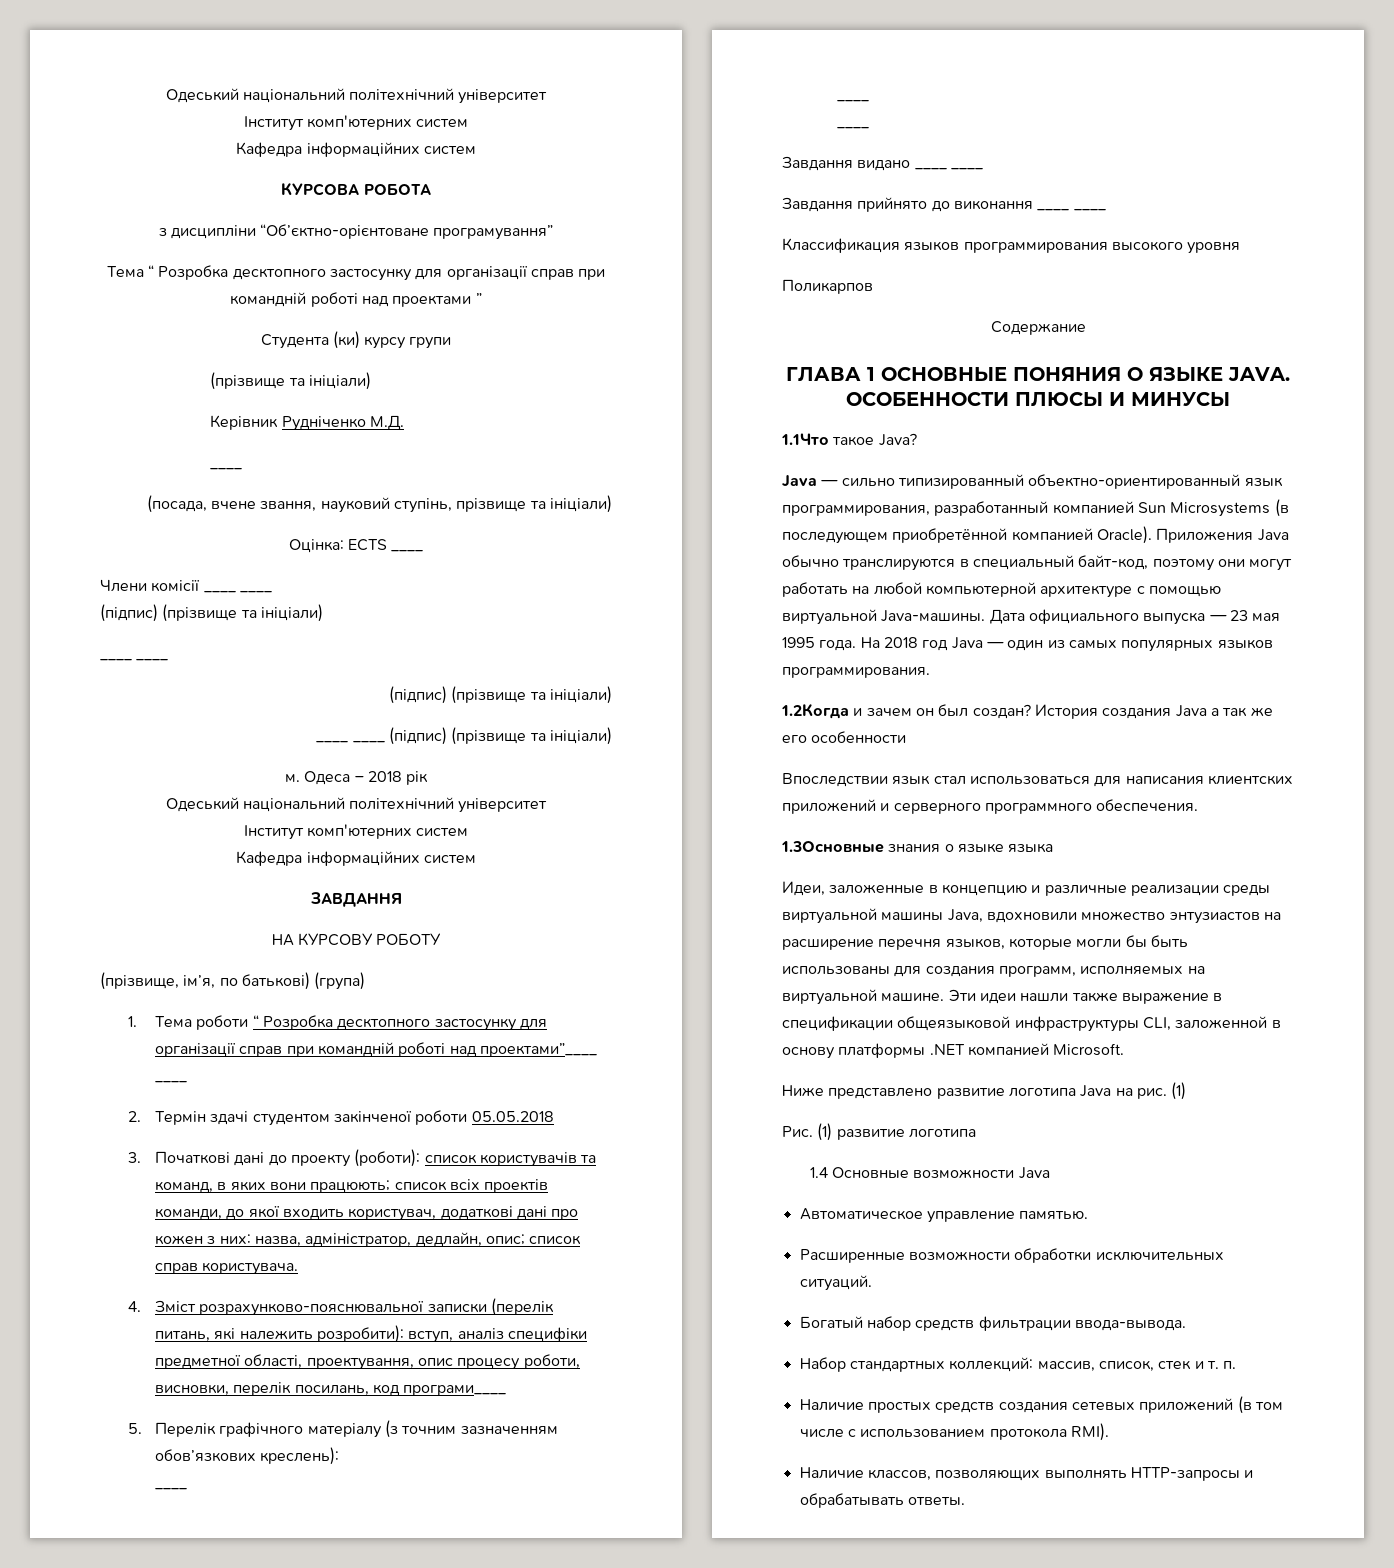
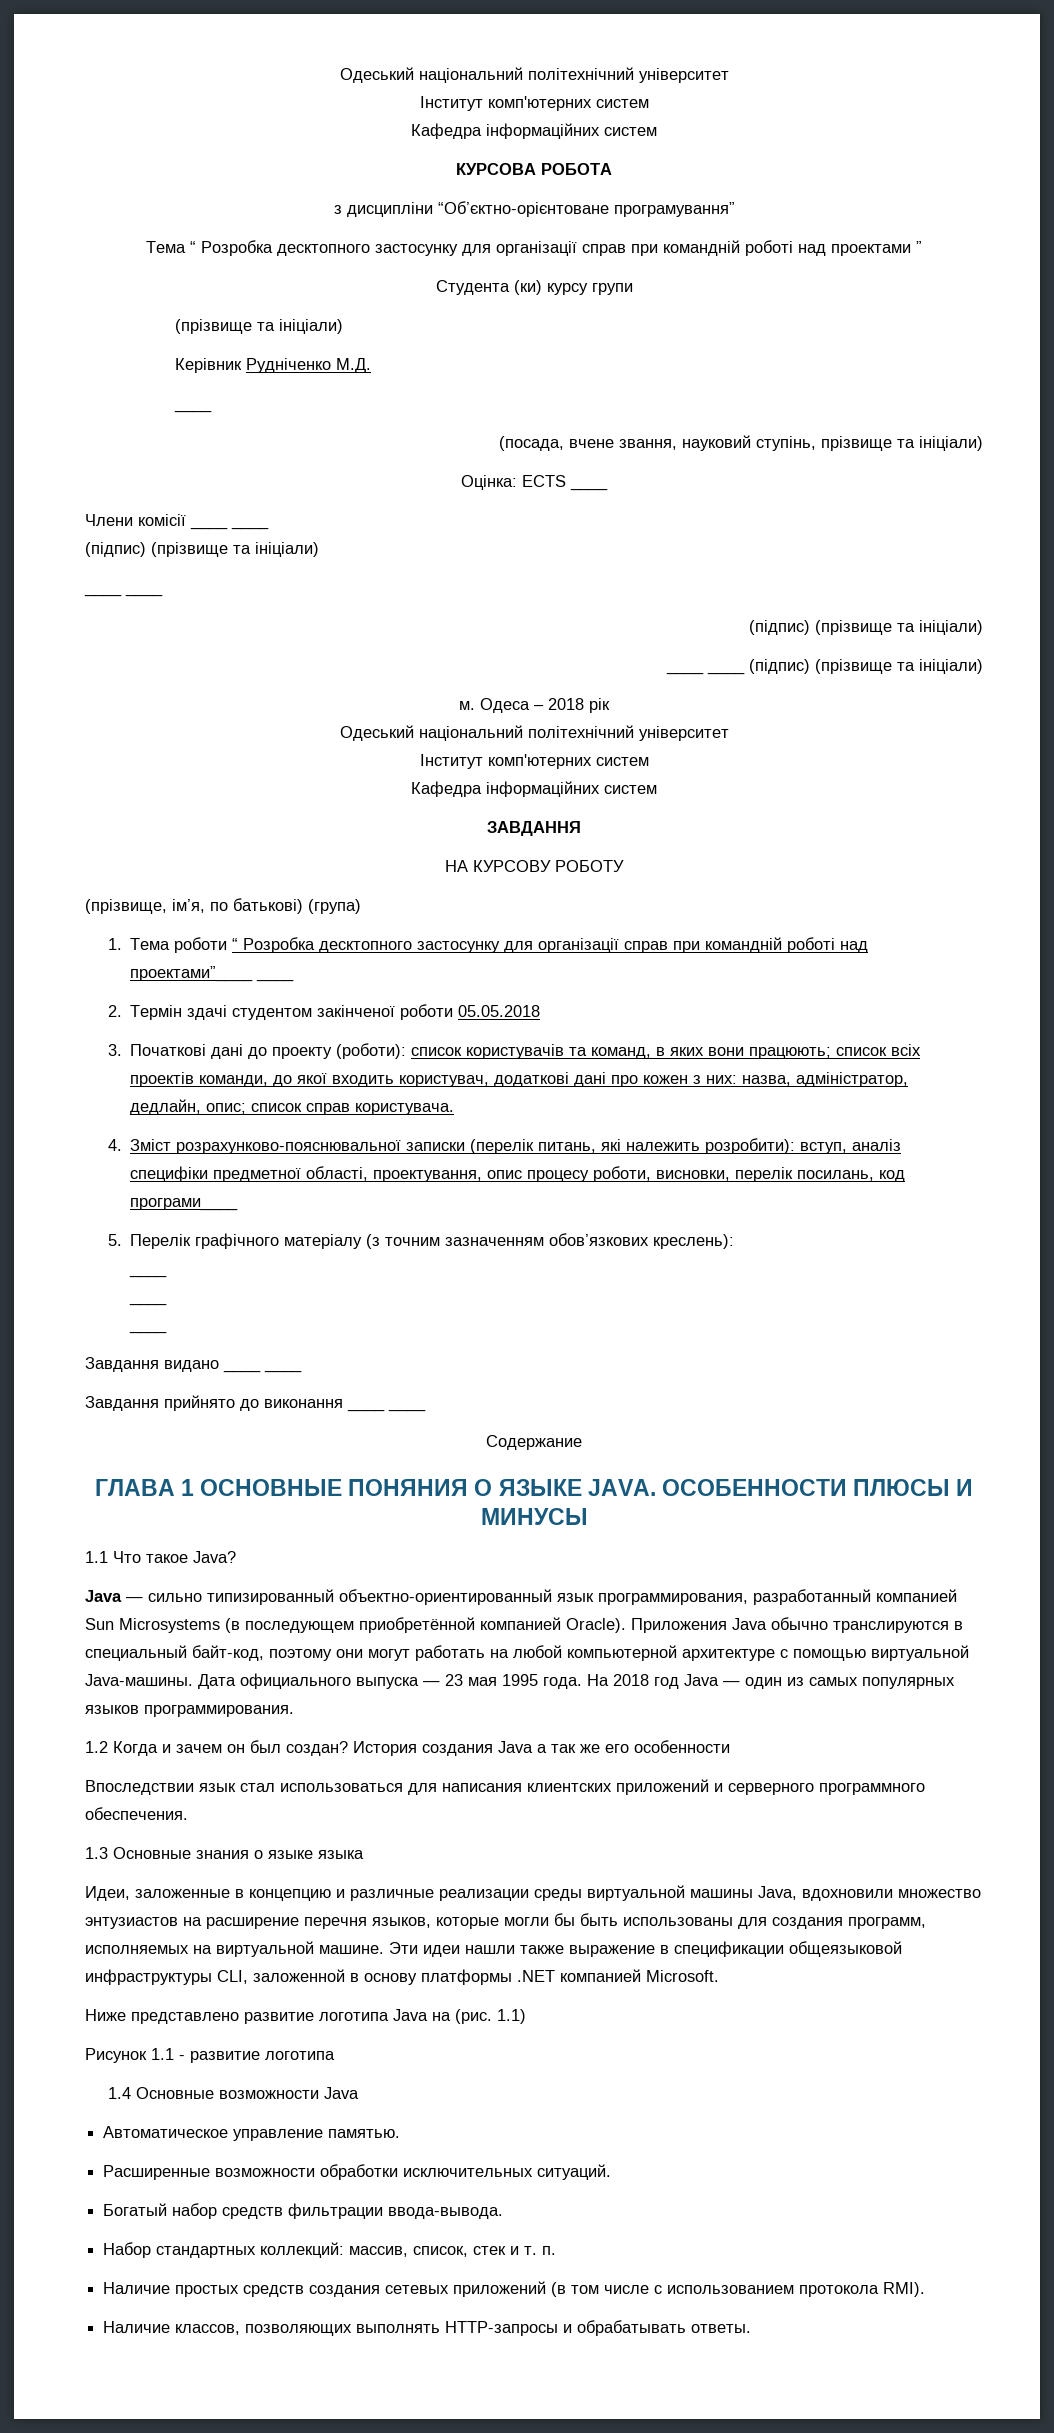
- Классификация языков программирования высокого уровня
- Поликарпов
- 1.1Что такое Java?
+ 1.1 Что такое Java?
- 1.2Когда и зачем он был создан?
+ 1.2 Когда и зачем он был создан?
- 1.3Основные знания о языке языка
+ 1.3 Основные знания о языке языка
- Ниже представлено развитие логотипа Java на рис. (1)
- Рис. (1) развитие логотипа
+ Ниже представлено развитие логотипа Java на (рис. 1.1)
+ Рисунок 1.1 - развитие логотипа

